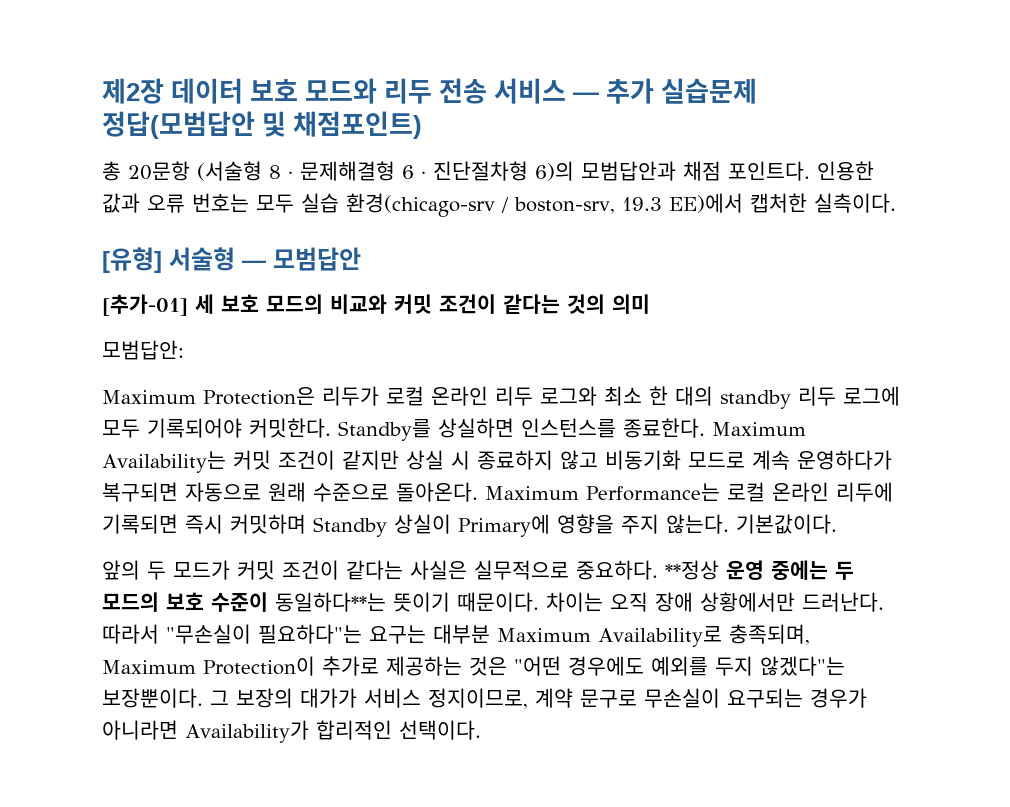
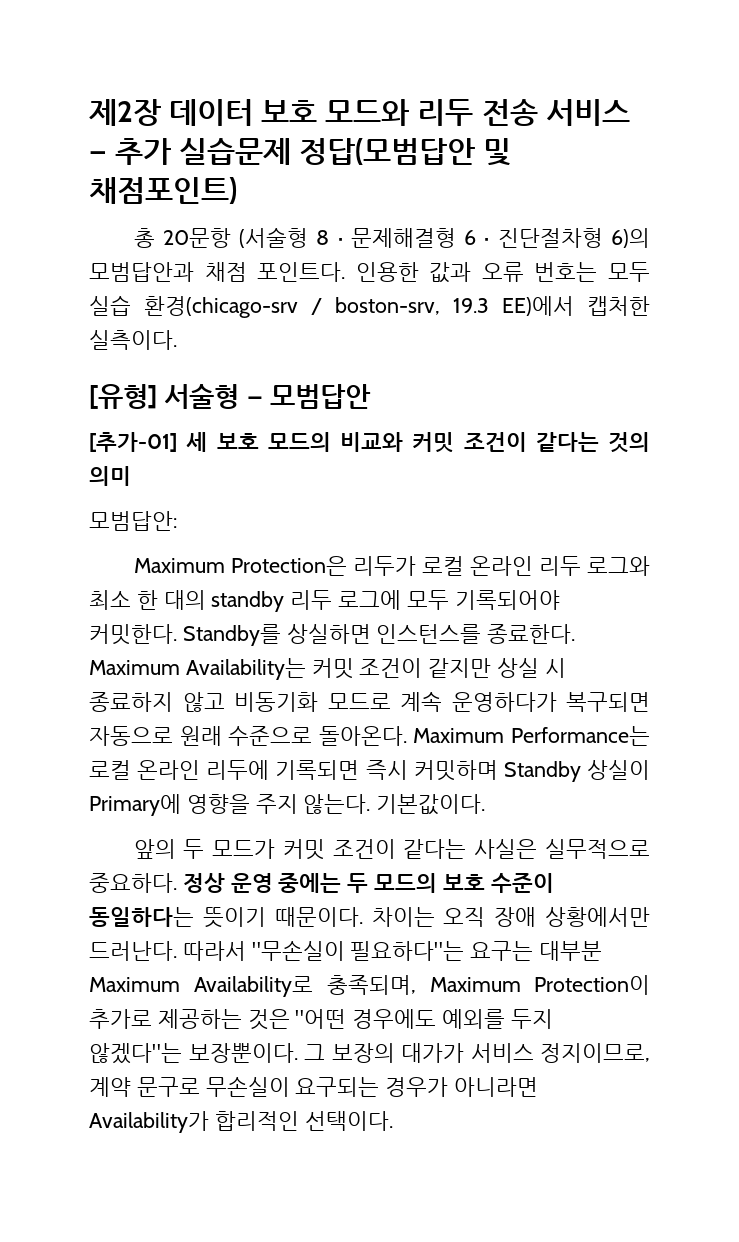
- **정상 운영 중에는 두 모드의 보호 수준이 동일하다**는 뜻이기 때문이다.
+ 정상 운영 중에는 두 모드의 보호 수준이 동일하다는 뜻이기 때문이다.

